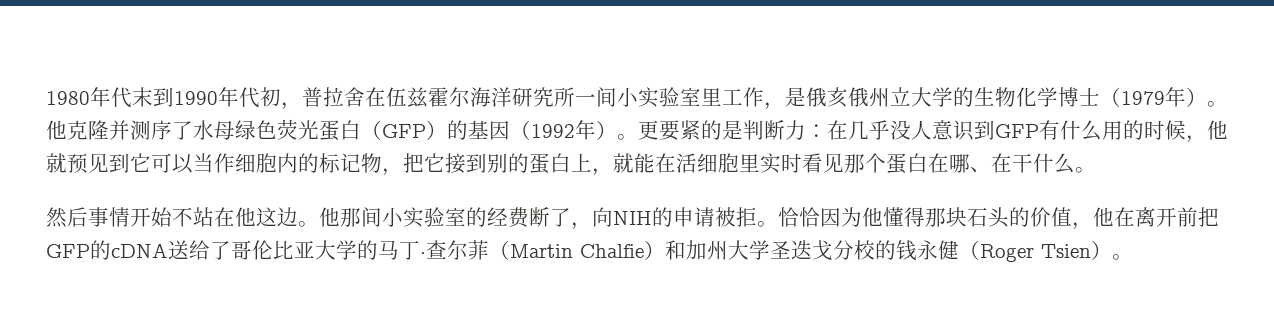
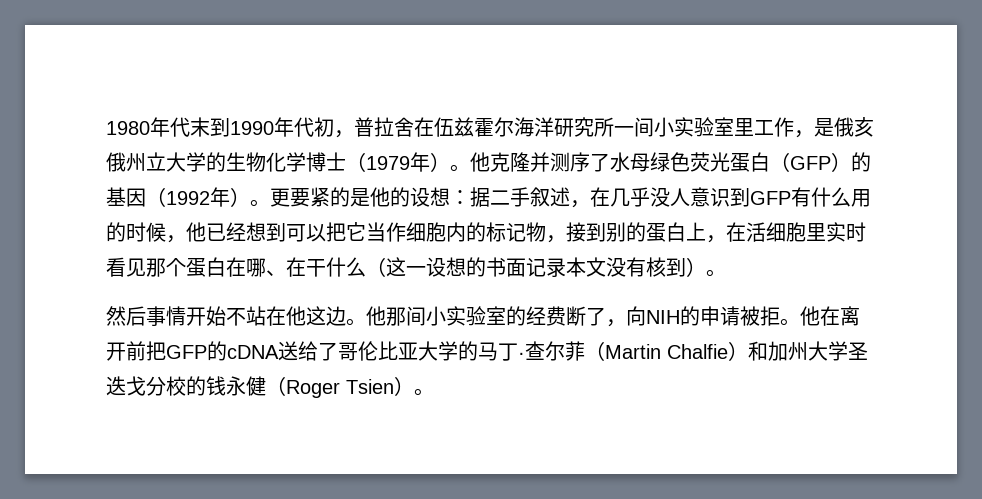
- 更要紧的是判断力：在几乎没人意识到GFP有什么用的时候，他就预见到它可以当作细胞内的标记物，把它接到别的蛋白上，就能在活细胞里实时看见那个蛋白在哪、在干什么。
+ 更要紧的是他的设想：据二手叙述，在几乎没人意识到GFP有什么用的时候，他已经想到可以把它当作细胞内的标记物，接到别的蛋白上，在活细胞里实时看见那个蛋白在哪、在干什么（这一设想的书面记录本文没有核到）。
- 恰恰因为他懂得那块石头的价值，他在离开前把GFP的cDNA送给了哥伦比亚大学的马丁·查尔菲（Martin Chalfie）和加州大学圣迭戈分校的钱永健（Roger Tsien）。
+ 他在离开前把GFP的cDNA送给了哥伦比亚大学的马丁·查尔菲（Martin Chalfie）和加州大学圣迭戈分校的钱永健（Roger Tsien）。

